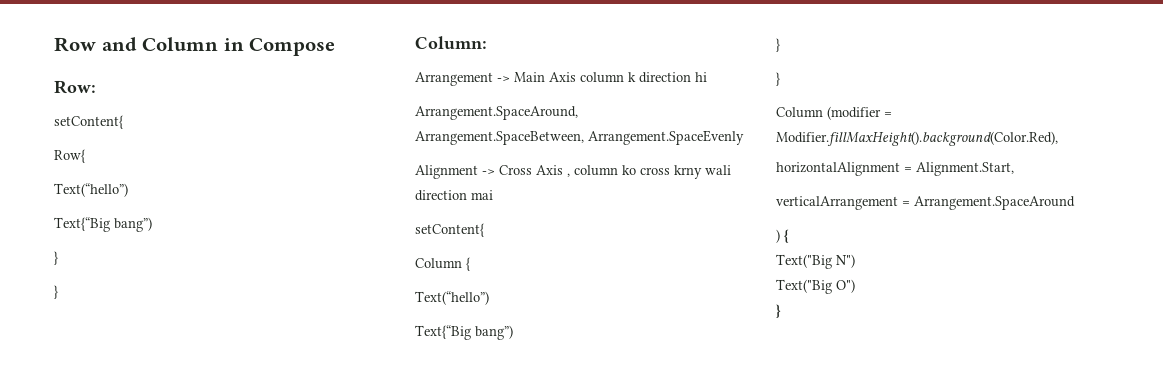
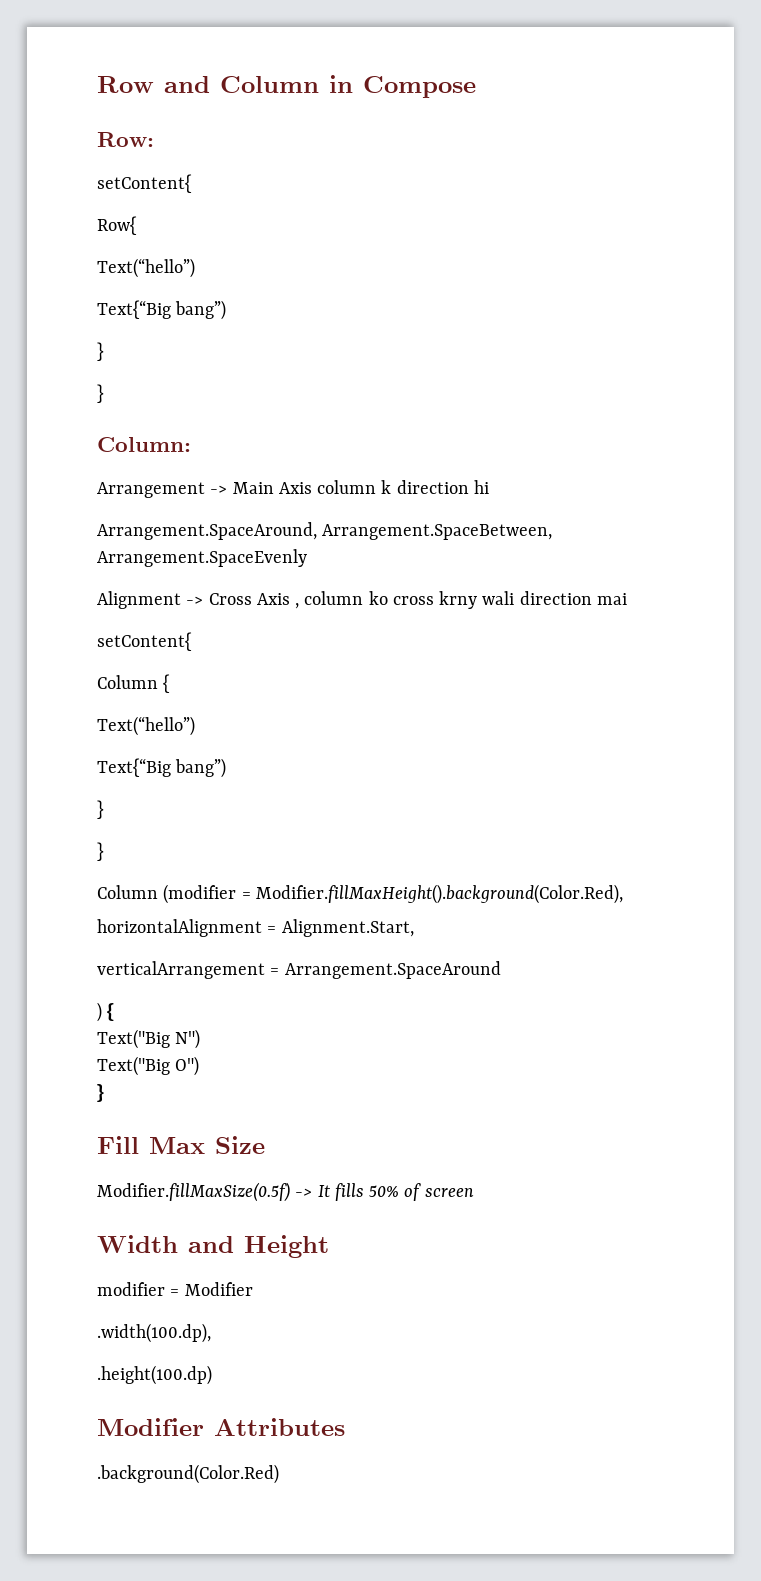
+ Fill Max Size
+ Modifier.fillMaxSize(0.5f) -> It fills 50% of screen
+ Width and Height
+ modifier = Modifier
+ .width(100.dp),
+ .height(100.dp)
+ Modifier Attributes
+ .background(Color.Red)

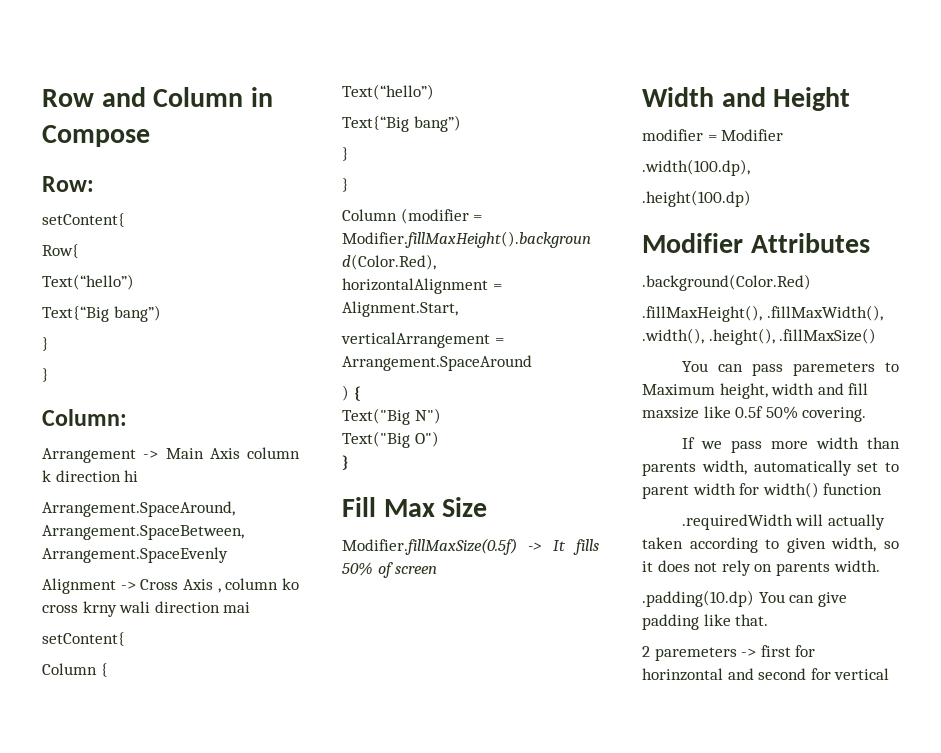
+ .fillMaxHeight(), .fillMaxWidth(), .width(), .height(), .fillMaxSize()
+ You can pass paremeters to Maximum height, width and fill maxsize like 0.5f 50% covering.
+ If we pass more width than parents width, automatically set to parent width for width() function
+ .requiredWidth will actually taken according to given width, so it does not rely on parents width.
+ .padding(10.dp) You can give padding like that.
+ 2 paremeters -> first for horinzontal and second for vertical

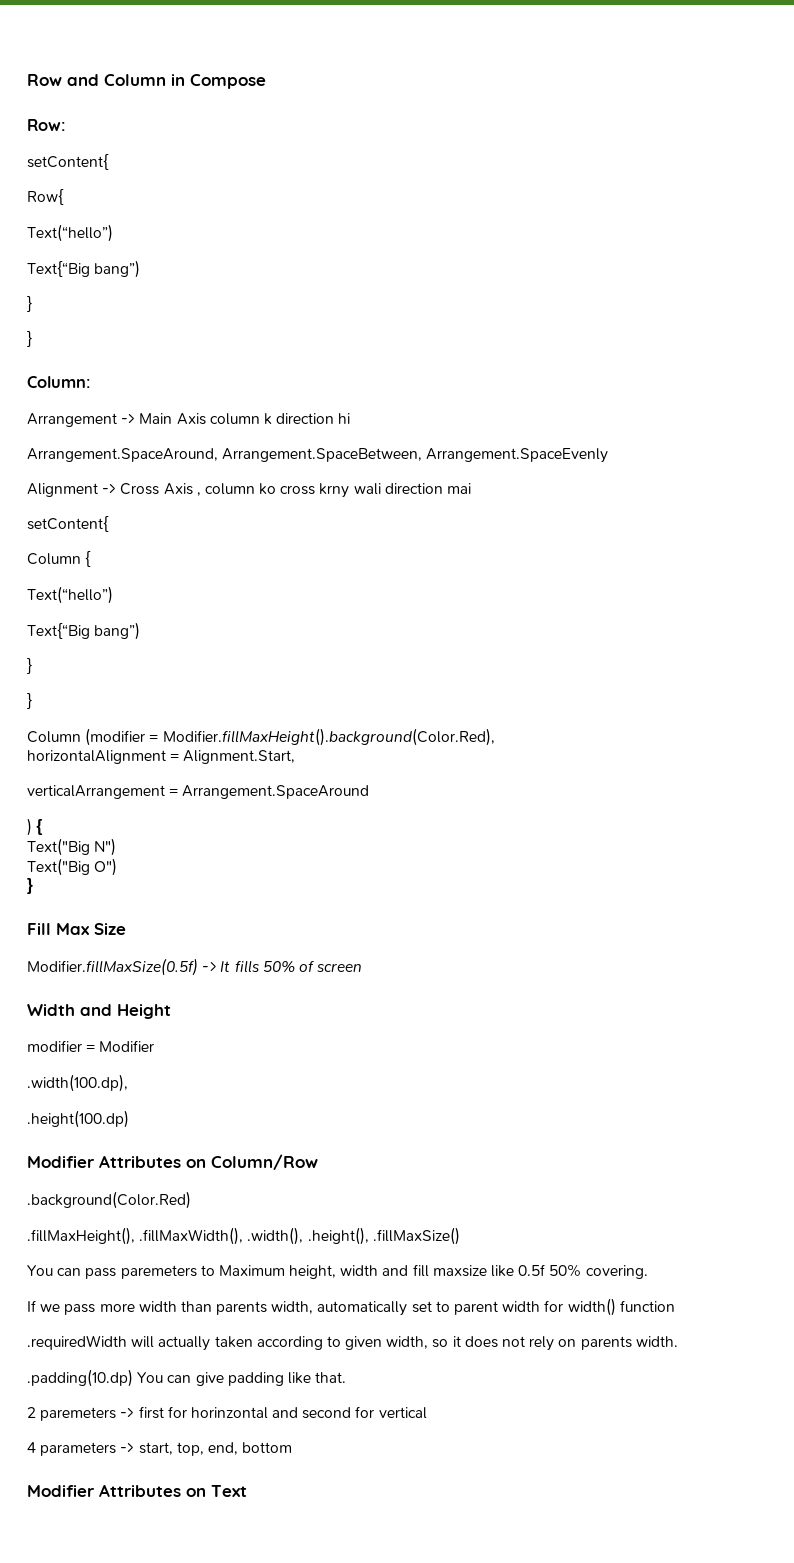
- Modifier Attributes
+ Modifier Attributes on Column/Row
+ 4 parameters -> start, top, end, bottom
+ Modifier Attributes on Text

